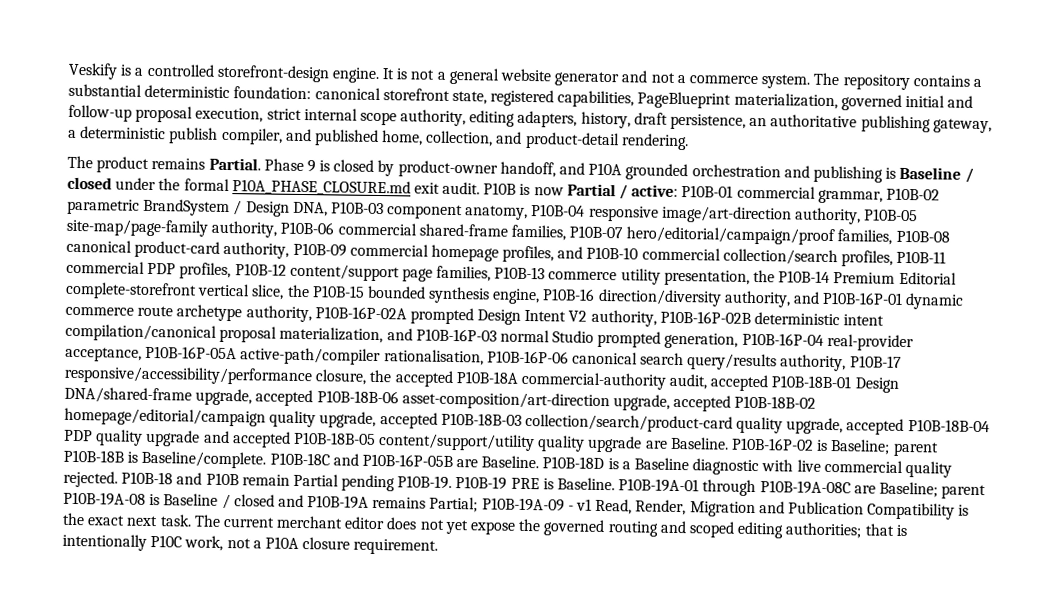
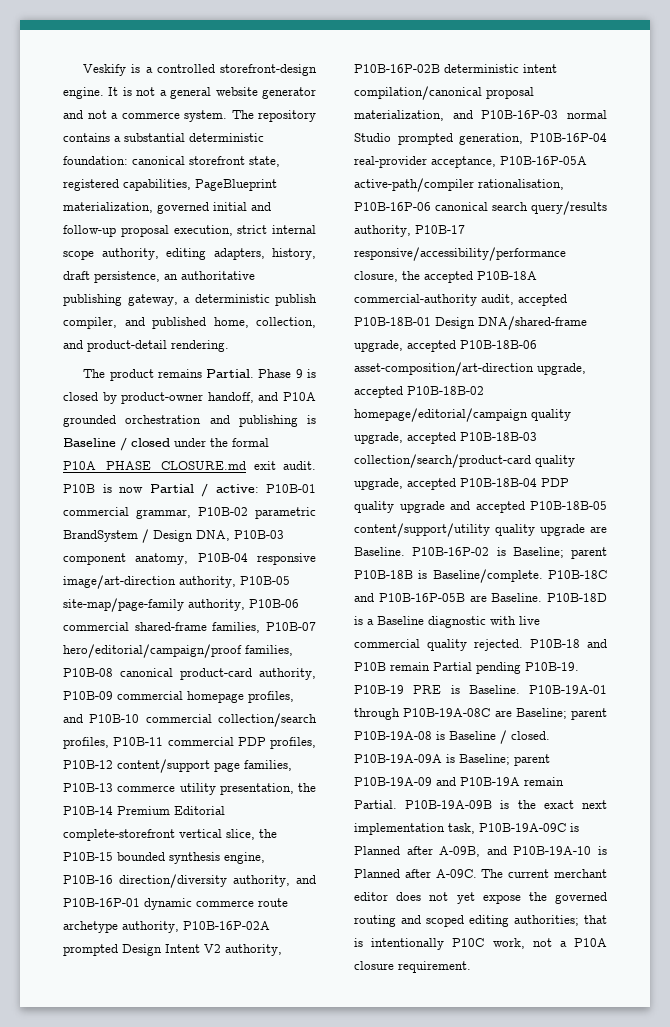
- P10B-19A-01 through P10B-19A-08C are Baseline; parent P10B-19A-08 is Baseline / closed and P10B-19A remains Partial; P10B-19A-09 - v1 Read, Render, Migration and Publication Compatibility is the exact next task.
+ P10B-19A-01 through P10B-19A-08C are Baseline; parent P10B-19A-08 is Baseline / closed. P10B-19A-09A is Baseline; parent P10B-19A-09 and P10B-19A remain Partial. P10B-19A-09B is the exact next implementation task, P10B-19A-09C is Planned after A-09B, and P10B-19A-10 is Planned after A-09C.

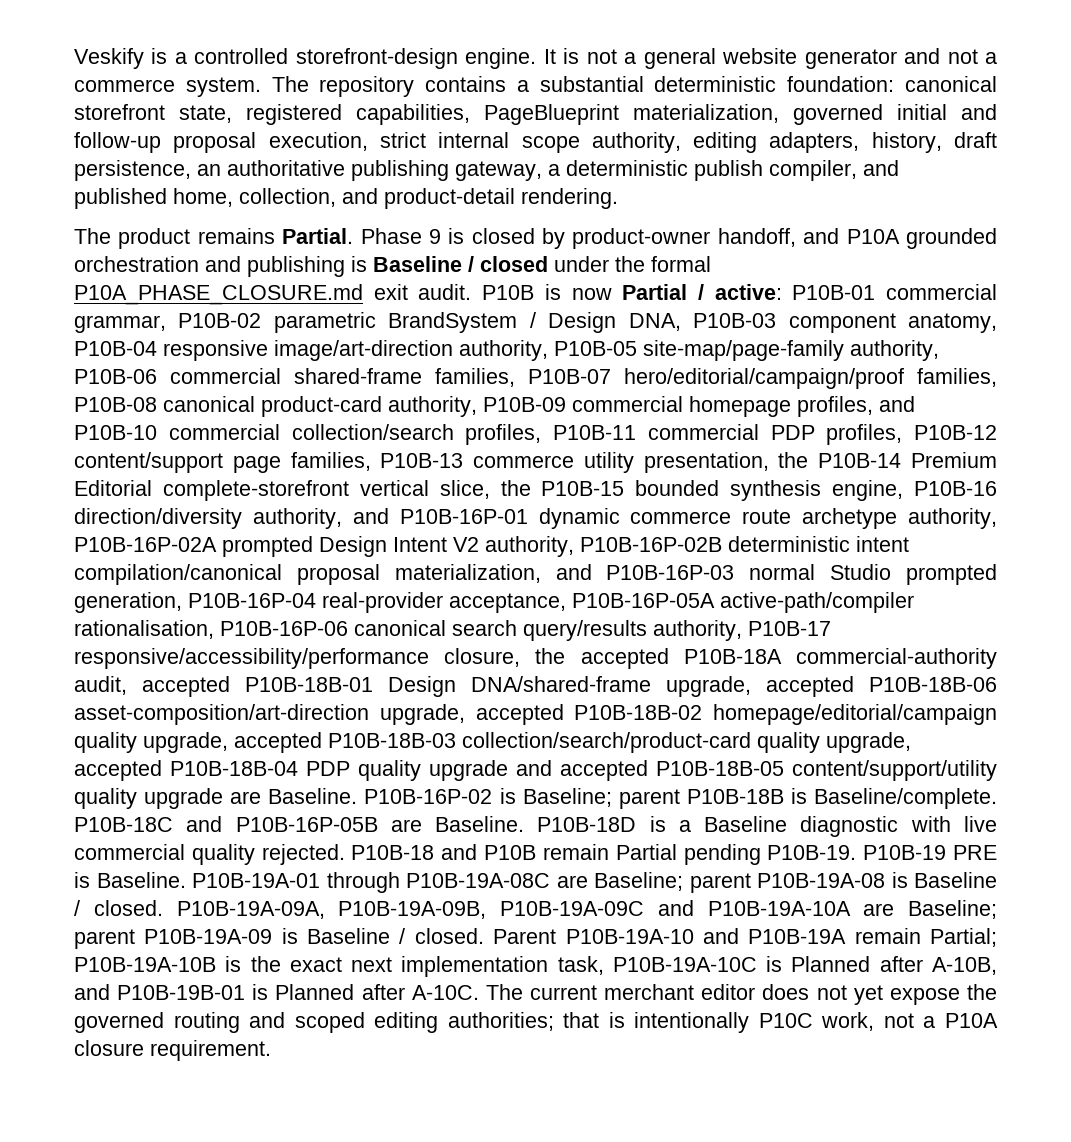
- P10B-19A-09A is Baseline; parent P10B-19A-09 and P10B-19A remain Partial. P10B-19A-09B is the exact next implementation task, P10B-19A-09C is Planned after A-09B, and P10B-19A-10 is Planned after A-09C.
+ P10B-19A-09A, P10B-19A-09B, P10B-19A-09C and P10B-19A-10A are Baseline; parent P10B-19A-09 is Baseline / closed. Parent P10B-19A-10 and P10B-19A remain Partial; P10B-19A-10B is the exact next implementation task, P10B-19A-10C is Planned after A-10B, and P10B-19B-01 is Planned after A-10C.

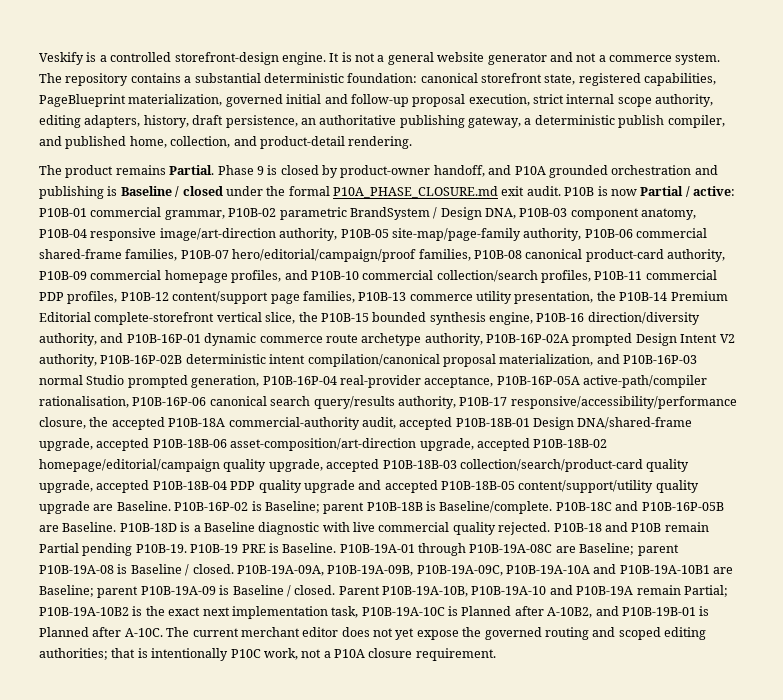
- P10B-19A-09A, P10B-19A-09B, P10B-19A-09C and P10B-19A-10A are Baseline; parent P10B-19A-09 is Baseline / closed.
+ P10B-19A-09A, P10B-19A-09B, P10B-19A-09C, P10B-19A-10A and P10B-19A-10B1 are Baseline; parent P10B-19A-09 is Baseline / closed.
- Parent P10B-19A-10 and P10B-19A remain Partial; P10B-19A-10B is the exact next implementation task, P10B-19A-10C is Planned after A-10B, and P10B-19B-01 is Planned after A-10C.
+ Parent P10B-19A-10B, P10B-19A-10 and P10B-19A remain Partial; P10B-19A-10B2 is the exact next implementation task, P10B-19A-10C is Planned after A-10B2, and P10B-19B-01 is Planned after A-10C.

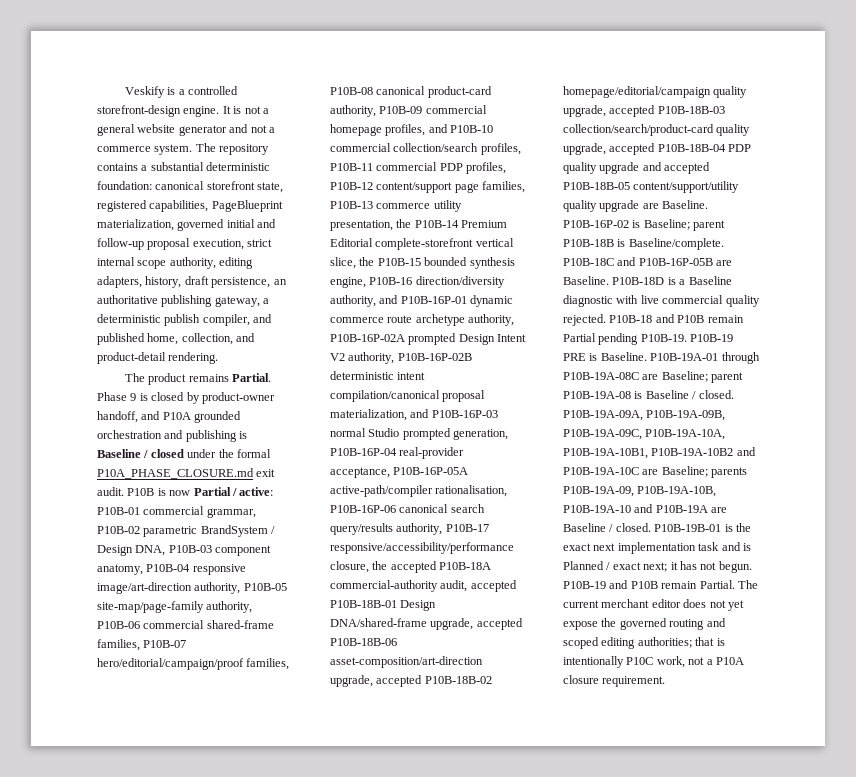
- P10B-19A-09A, P10B-19A-09B, P10B-19A-09C, P10B-19A-10A and P10B-19A-10B1 are Baseline; parent P10B-19A-09 is Baseline / closed. Parent P10B-19A-10B, P10B-19A-10 and P10B-19A remain Partial; P10B-19A-10B2 is the exact next implementation task, P10B-19A-10C is Planned after A-10B2, and P10B-19B-01 is Planned after A-10C.
+ P10B-19A-09A, P10B-19A-09B, P10B-19A-09C, P10B-19A-10A, P10B-19A-10B1, P10B-19A-10B2 and P10B-19A-10C are Baseline; parents P10B-19A-09, P10B-19A-10B, P10B-19A-10 and P10B-19A are Baseline / closed. P10B-19B-01 is the exact next implementation task and is Planned / exact next; it has not begun. P10B-19 and P10B remain Partial.

